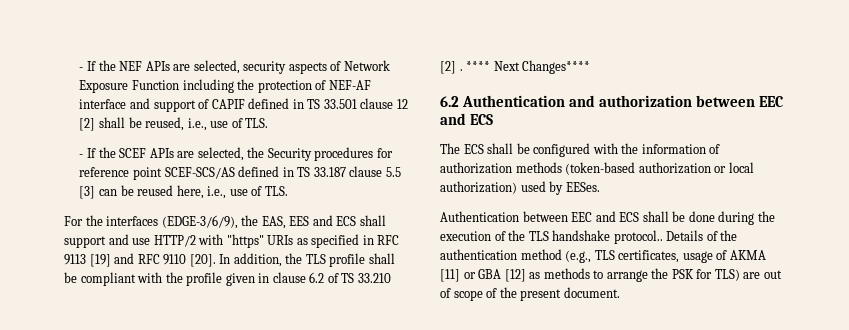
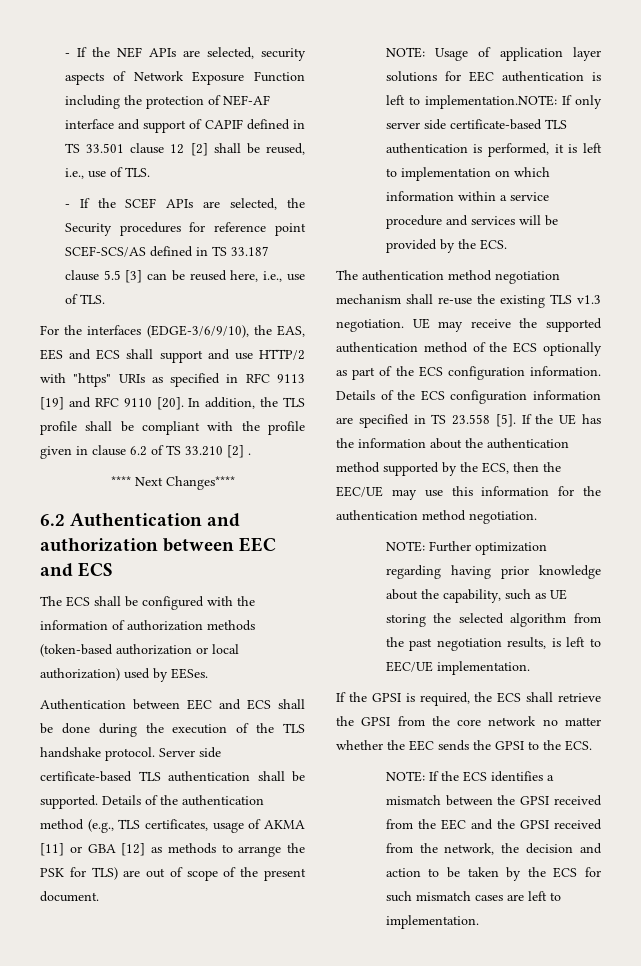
- For the interfaces (EDGE-3/6/9), the EAS, EES and ECS shall support and use HTTP/2 with "https" URIs as specified in RFC 9113 [19] and RFC 9110 [20].
+ For the interfaces (EDGE-3/6/9/10), the EAS, EES and ECS shall support and use HTTP/2 with "https" URIs as specified in RFC 9113 [19] and RFC 9110 [20].
- In addition, the TLS profile shall be compliant with the profile given in clause 6.2 of TS 33.210 [2] . **** Next Changes****
+ In addition, the TLS profile shall be compliant with the profile given in clause 6.2 of TS 33.210 [2] .
+ **** Next Changes****
- Authentication between EEC and ECS shall be done during the execution of the TLS handshake protocol..
+ Authentication between EEC and ECS shall be done during the execution of the TLS handshake protocol. Server side certificate-based TLS authentication shall be supported.
+ NOTE: Usage of application layer solutions for EEC authentication is left to implementation.NOTE: If only server side certificate-based TLS authentication is performed, it is left to implementation on which information within a service procedure and services will be provided by the ECS.
+ The authentication method negotiation mechanism shall re-use the existing TLS v1.3 negotiation. UE may receive the supported authentication method of the ECS optionally as part of the ECS configuration information. Details of the ECS configuration information are specified in TS 23.558 [5]. If the UE has the information about the authentication method supported by the ECS, then the EEC/UE may use this information for the authentication method negotiation.
+ NOTE: Further optimization regarding having prior knowledge about the capability, such as UE storing the selected algorithm from the past negotiation results, is left to EEC/UE implementation.
+ If the GPSI is required, the ECS shall retrieve the GPSI from the core network no matter whether the EEC sends the GPSI to the ECS.
+ NOTE: If the ECS identifies a mismatch between the GPSI received from the EEC and the GPSI received from the network, the decision and action to be taken by the ECS for such mismatch cases are left to implementation.

